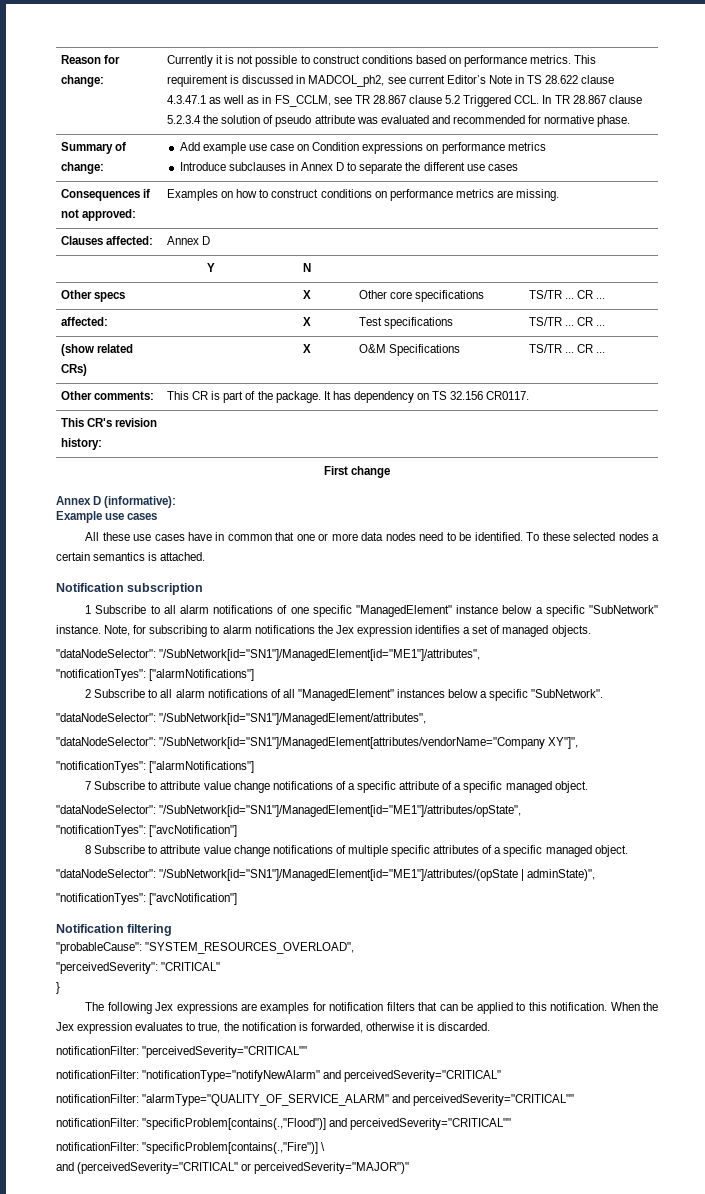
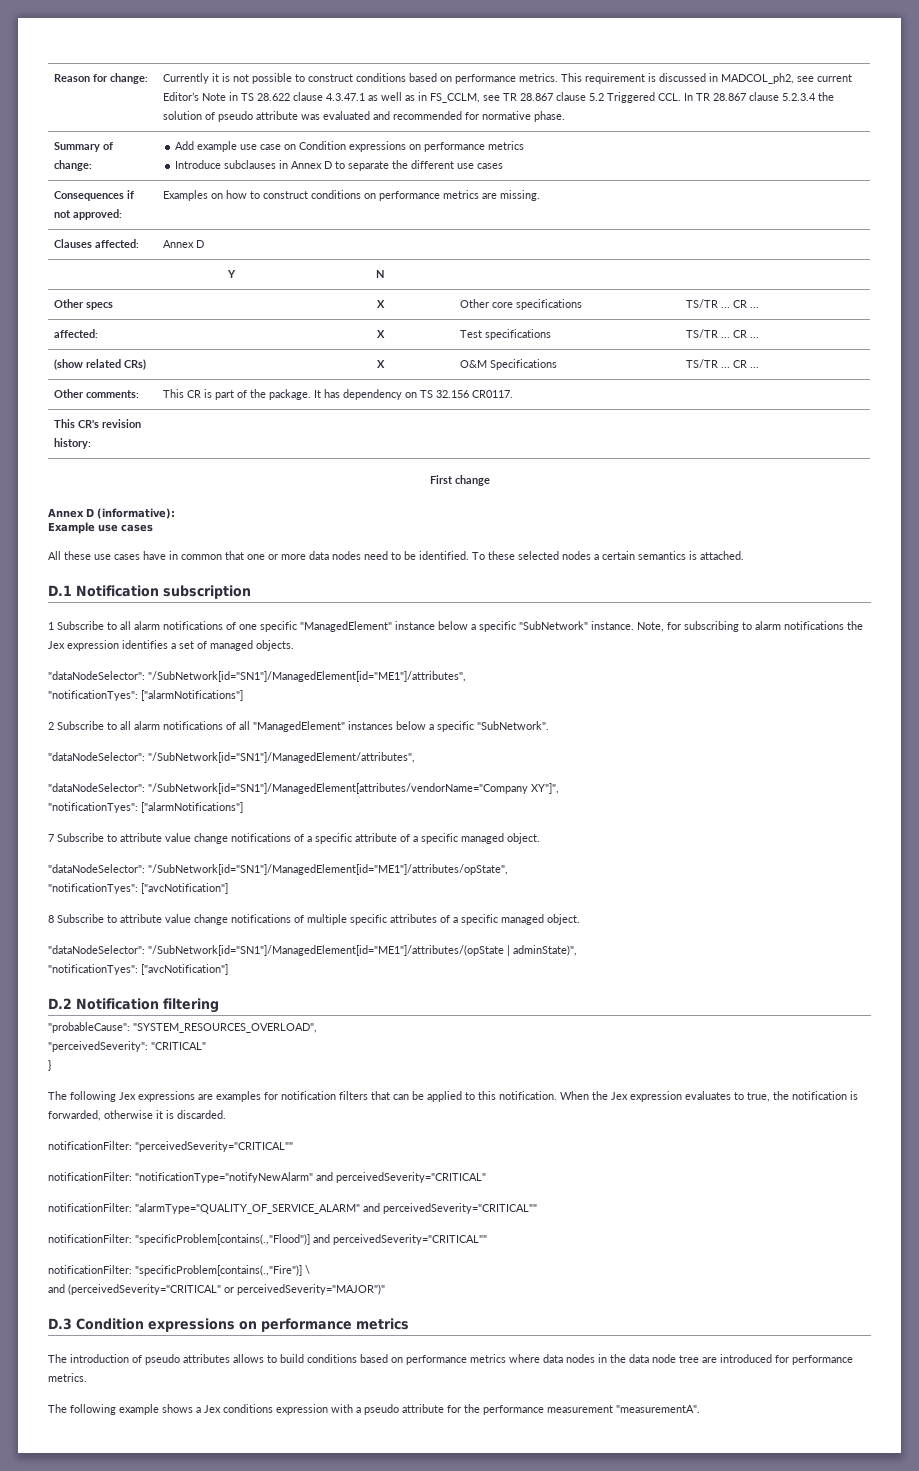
- Notification subscription
+ D.1 Notification subscription
- Notification filtering
+ D.2 Notification filtering
+ D.3 Condition expressions on performance metrics
+ The introduction of pseudo attributes allows to build conditions based on performance metrics where data nodes in the data node tree are introduced for performance metrics.
+ The following example shows a Jex conditions expression with a pseudo attribute for the performance measurement "measurementA".

